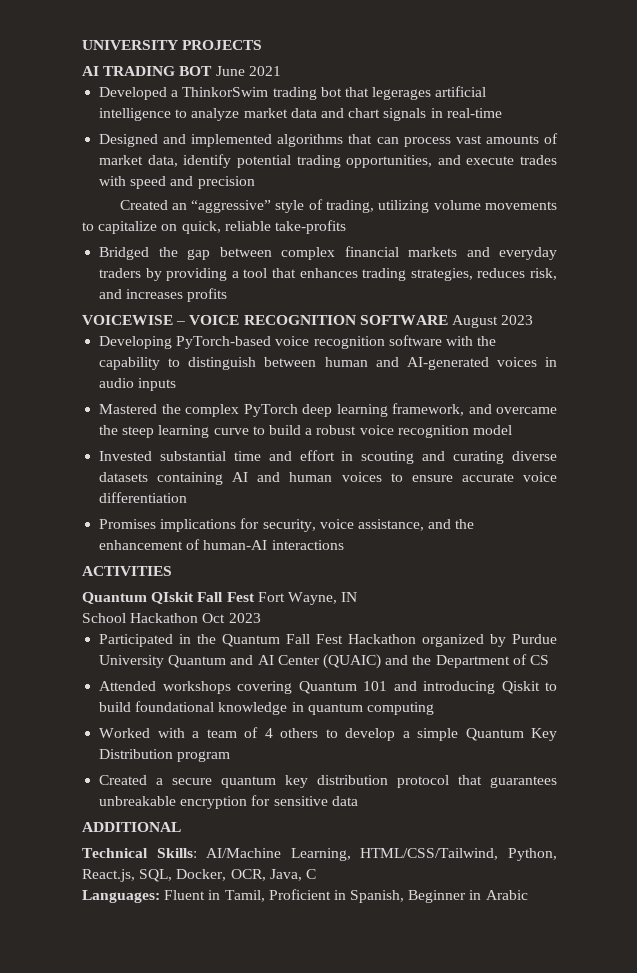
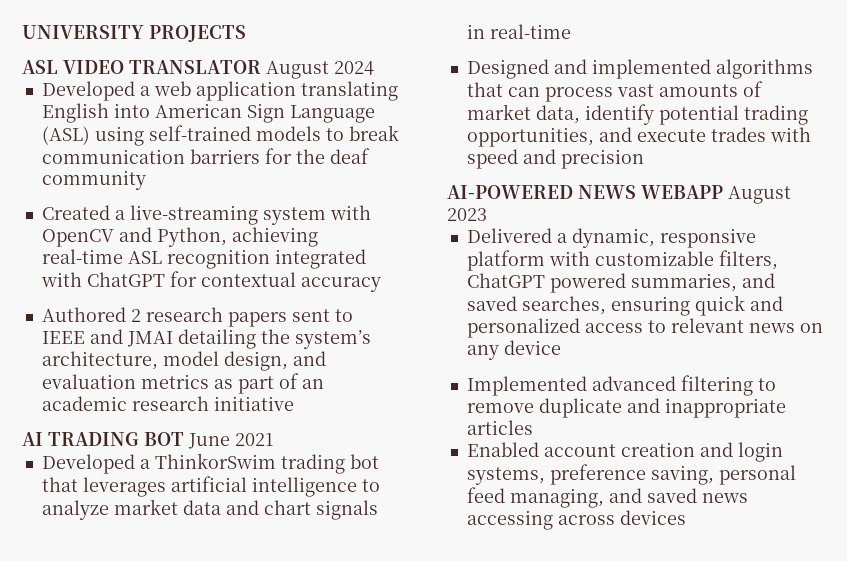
+ ASL VIDEO TRANSLATOR August 2024
+ Developed a web application translating English into American Sign Language (ASL) using self-trained models to break communication barriers for the deaf community
+ Created a live-streaming system with OpenCV and Python, achieving real-time ASL recognition integrated with ChatGPT for contextual accuracy
+ Authored 2 research papers sent to IEEE and JMAI detailing the system’s architecture, model design, and evaluation metrics as part of an academic research initiative
- Developed a ThinkorSwim trading bot that legerages artificial intelligence to analyze market data and chart signals in real-time
+ Developed a ThinkorSwim trading bot that leverages artificial intelligence to analyze market data and chart signals in real-time
- Created an “aggressive” style of trading, utilizing volume movements to capitalize on quick, reliable take-profits
- Bridged the gap between complex financial markets and everyday traders by providing a tool that enhances trading strategies, reduces risk, and increases profits
- VOICEWISE – VOICE RECOGNITION SOFTWARE August 2023
- Developing PyTorch-based voice recognition software with the capability to distinguish between human and AI-generated voices in audio inputs
- Mastered the complex PyTorch deep learning framework, and overcame the steep learning curve to build a robust voice recognition model
- Invested substantial time and effort in scouting and curating diverse datasets containing AI and human voices to ensure accurate voice differentiation
- Promises implications for security, voice assistance, and the enhancement of human-AI interactions
- ACTIVITIES
- Quantum QIskit Fall Fest Fort Wayne, IN
- School Hackathon Oct 2023
- Participated in the Quantum Fall Fest Hackathon organized by Purdue University Quantum and AI Center (QUAIC) and the Department of CS
- Attended workshops covering Quantum 101 and introducing Qiskit to build foundational knowledge in quantum computing
- Worked with a team of 4 others to develop a simple Quantum Key Distribution program
- Created a secure quantum key distribution protocol that guarantees unbreakable encryption for sensitive data
- ADDITIONAL
- Technical Skills: AI/Machine Learning, HTML/CSS/Tailwind, Python, React.js, SQL, Docker, OCR, Java, C
- Languages: Fluent in Tamil, Proficient in Spanish, Beginner in Arabic
+ AI-POWERED NEWS WEBAPP August 2023
+ Delivered a dynamic, responsive platform with customizable filters, ChatGPT powered summaries, and saved searches, ensuring quick and personalized access to relevant news on any device
+ Implemented advanced filtering to remove duplicate and inappropriate articles
+ Enabled account creation and login systems, preference saving, personal feed managing, and saved news accessing across devices

